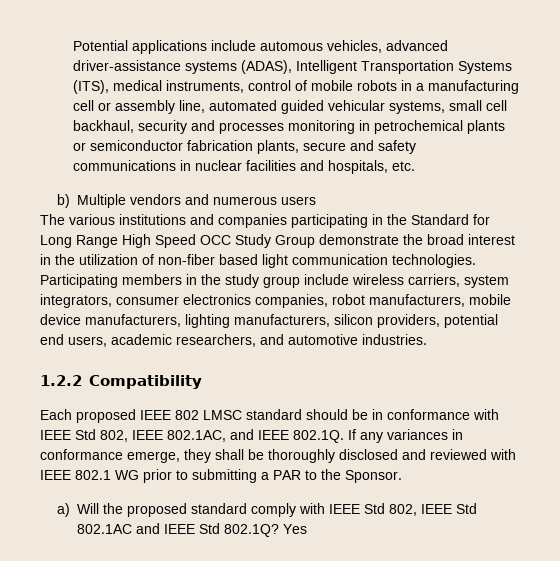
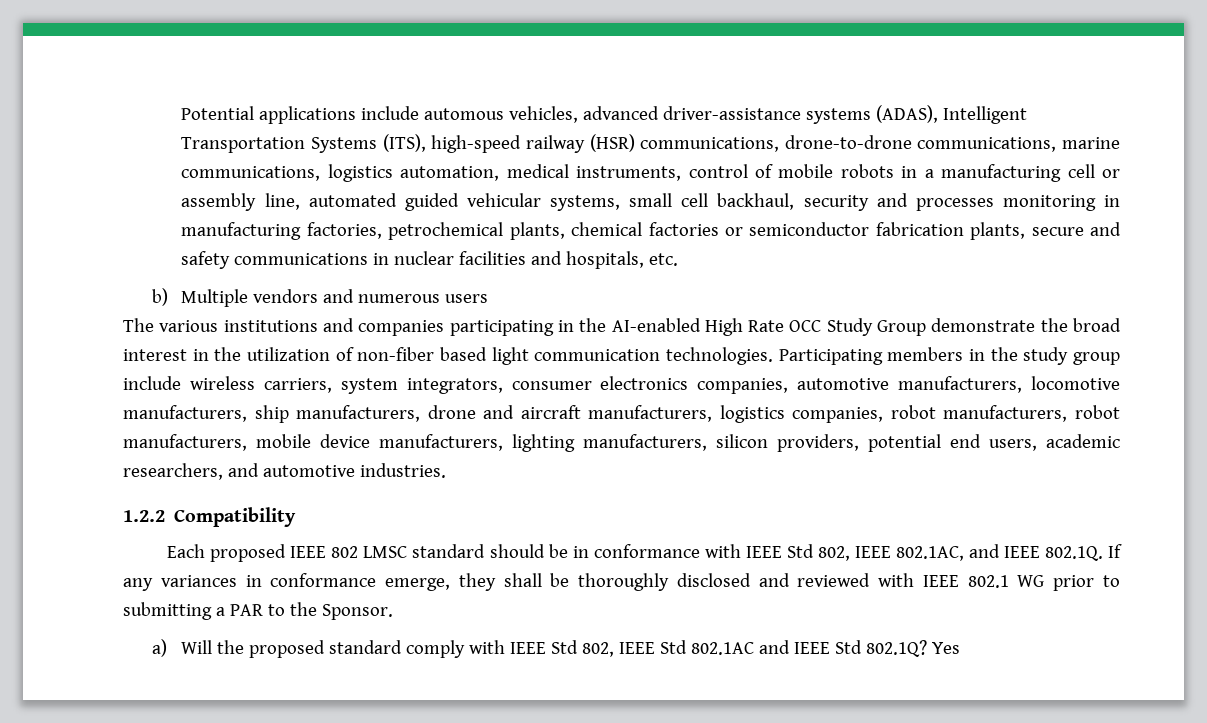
- Potential applications include automous vehicles, advanced driver-assistance systems (ADAS), Intelligent Transportation Systems (ITS), medical instruments, control of mobile robots in a manufacturing cell or assembly line, automated guided vehicular systems, small cell backhaul, security and processes monitoring in petrochemical plants or semiconductor fabrication plants, secure and safety communications in nuclear facilities and hospitals, etc.
+ Potential applications include automous vehicles, advanced driver-assistance systems (ADAS), Intelligent Transportation Systems (ITS), high-speed railway (HSR) communications, drone-to-drone communications, marine communications, logistics automation, medical instruments, control of mobile robots in a manufacturing cell or assembly line, automated guided vehicular systems, small cell backhaul, security and processes monitoring in manufacturing factories, petrochemical plants, chemical factories or semiconductor fabrication plants, secure and safety communications in nuclear facilities and hospitals, etc.
- The various institutions and companies participating in the Standard for Long Range High Speed OCC Study Group demonstrate the broad interest in the utilization of non-fiber based light communication technologies.
+ The various institutions and companies participating in the AI-enabled High Rate OCC Study Group demonstrate the broad interest in the utilization of non-fiber based light communication technologies.
- Participating members in the study group include wireless carriers, system integrators, consumer electronics companies, robot manufacturers, mobile device manufacturers, lighting manufacturers, silicon providers, potential end users, academic researchers, and automotive industries.
+ Participating members in the study group include wireless carriers, system integrators, consumer electronics companies, automotive manufacturers, locomotive manufacturers, ship manufacturers, drone and aircraft manufacturers, logistics companies, robot manufacturers, robot manufacturers, mobile device manufacturers, lighting manufacturers, silicon providers, potential end users, academic researchers, and automotive industries.

